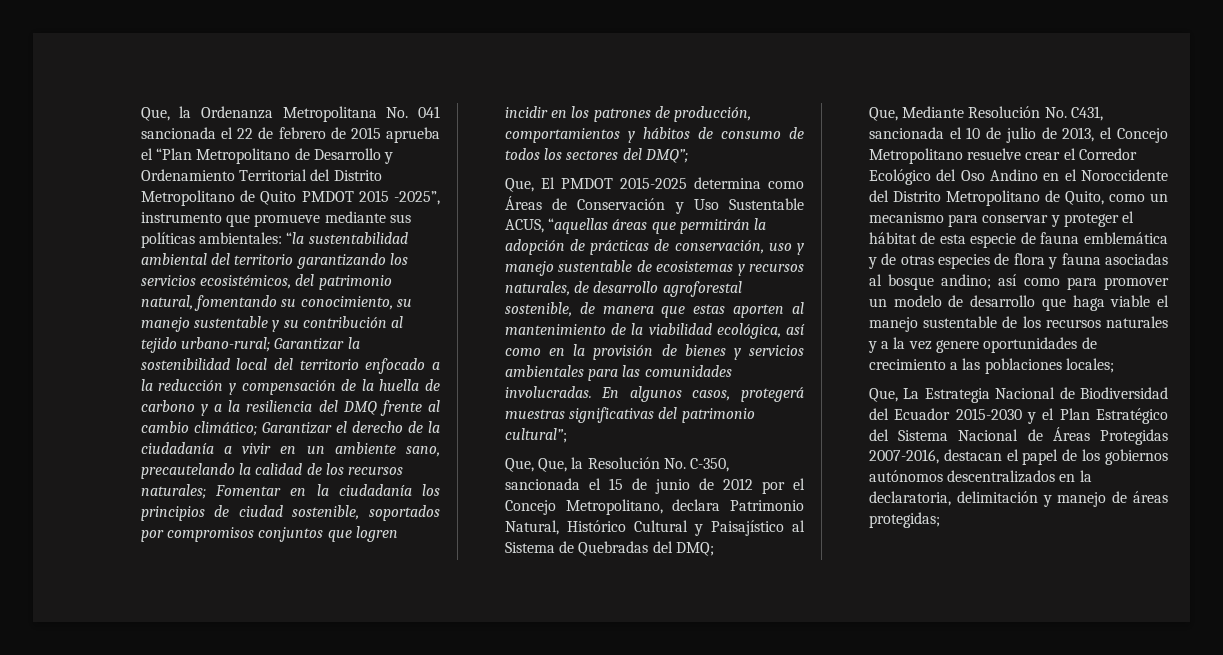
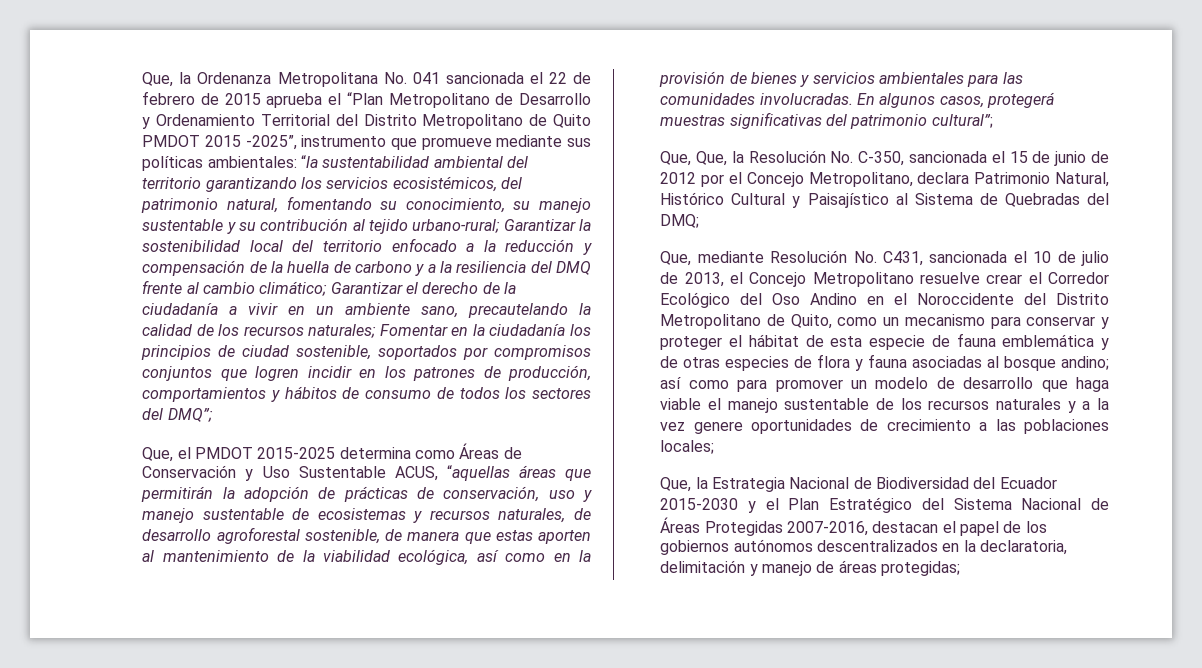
- Que, El PMDOT 2015-2025 determina como Áreas de Conservación y Uso Sustentable ACUS, “aquellas áreas que permitirán la adopción de prácticas de conservación, uso y manejo sustentable de ecosistemas y recursos naturales, de desarrollo agroforestal sostenible, de manera que estas aporten al mantenimiento de la viabilidad ecológica, así como en la provisión de bienes y servicios ambientales para las comunidades involucradas.
+ Que, el PMDOT 2015-2025 determina como Áreas de Conservación y Uso Sustentable ACUS, “aquellas áreas que permitirán la adopción de prácticas de conservación, uso y manejo sustentable de ecosistemas y recursos naturales, de desarrollo agroforestal sostenible, de manera que estas aporten al mantenimiento de la viabilidad ecológica, así como en la provisión de bienes y servicios ambientales para las comunidades involucradas.
- Que, Mediante Resolución No. C431, sancionada el 10 de julio de 2013, el Concejo Metropolitano resuelve crear el Corredor Ecológico del Oso Andino en el Noroccidente del Distrito Metropolitano de Quito, como un mecanismo para conservar y proteger el hábitat de esta especie de fauna emblemática y de otras especies de flora y fauna asociadas al bosque andino;
+ Que, mediante Resolución No. C431, sancionada el 10 de julio de 2013, el Concejo Metropolitano resuelve crear el Corredor Ecológico del Oso Andino en el Noroccidente del Distrito Metropolitano de Quito, como un mecanismo para conservar y proteger el hábitat de esta especie de fauna emblemática y de otras especies de flora y fauna asociadas al bosque andino;
- Que, La Estrategia Nacional de Biodiversidad del Ecuador 2015-2030 y el Plan Estratégico del Sistema Nacional de Áreas Protegidas 2007-2016, destacan el papel de los gobiernos autónomos descentralizados en la declaratoria, delimitación y manejo de áreas protegidas;
+ Que, la Estrategia Nacional de Biodiversidad del Ecuador 2015-2030 y el Plan Estratégico del Sistema Nacional de Áreas Protegidas 2007-2016, destacan el papel de los gobiernos autónomos descentralizados en la declaratoria, delimitación y manejo de áreas protegidas;

